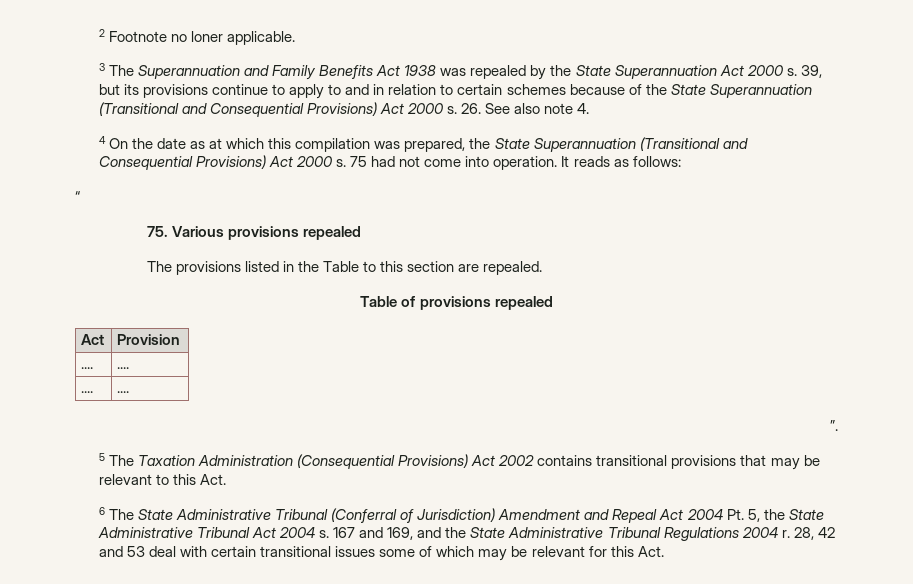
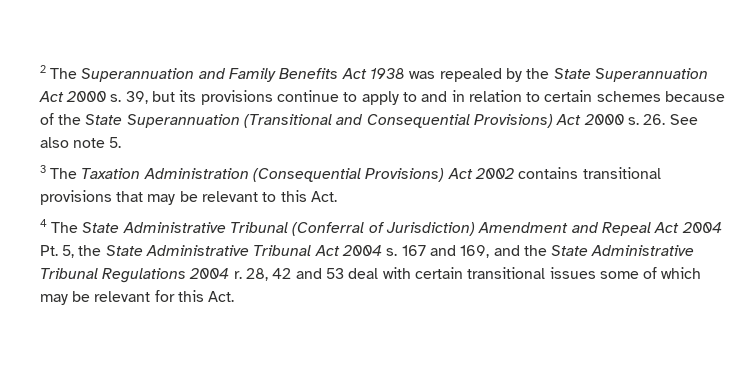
- 2 Footnote no loner applicable.
- 3 The Superannuation and Family Benefits Act 1938 was repealed by the State Superannuation Act 2000 s.
+ 2 The Superannuation and Family Benefits Act 1938 was repealed by the State Superannuation Act 2000 s.
- 26. See also note 4.
- 4 On the date as at which this compilation was prepared, the State Superannuation (Transitional and Consequential Provisions) Act 2000 s. 75 had not come into operation. It reads as follows:
- “
- 75. Various provisions repealed
- The provisions listed in the Table to this section are repealed.
- Table of provisions repealed
- Act | Provision
- .... | ....
- .... | ....
- ”.
- 5 The Taxation Administration (Consequential Provisions) Act 2002 contains transitional provisions that may be relevant to this Act.
+ 26. See also note 5.
+ 3 The Taxation Administration (Consequential Provisions) Act 2002 contains transitional provisions that may be relevant to this Act.
- 6 The State Administrative Tribunal (Conferral of Jurisdiction) Amendment and Repeal Act 2004 Pt. 5, the State Administrative Tribunal Act 2004 s.
+ 4 The State Administrative Tribunal (Conferral of Jurisdiction) Amendment and Repeal Act 2004 Pt. 5, the State Administrative Tribunal Act 2004 s.

